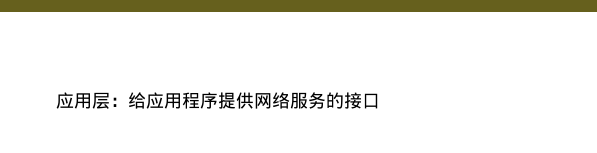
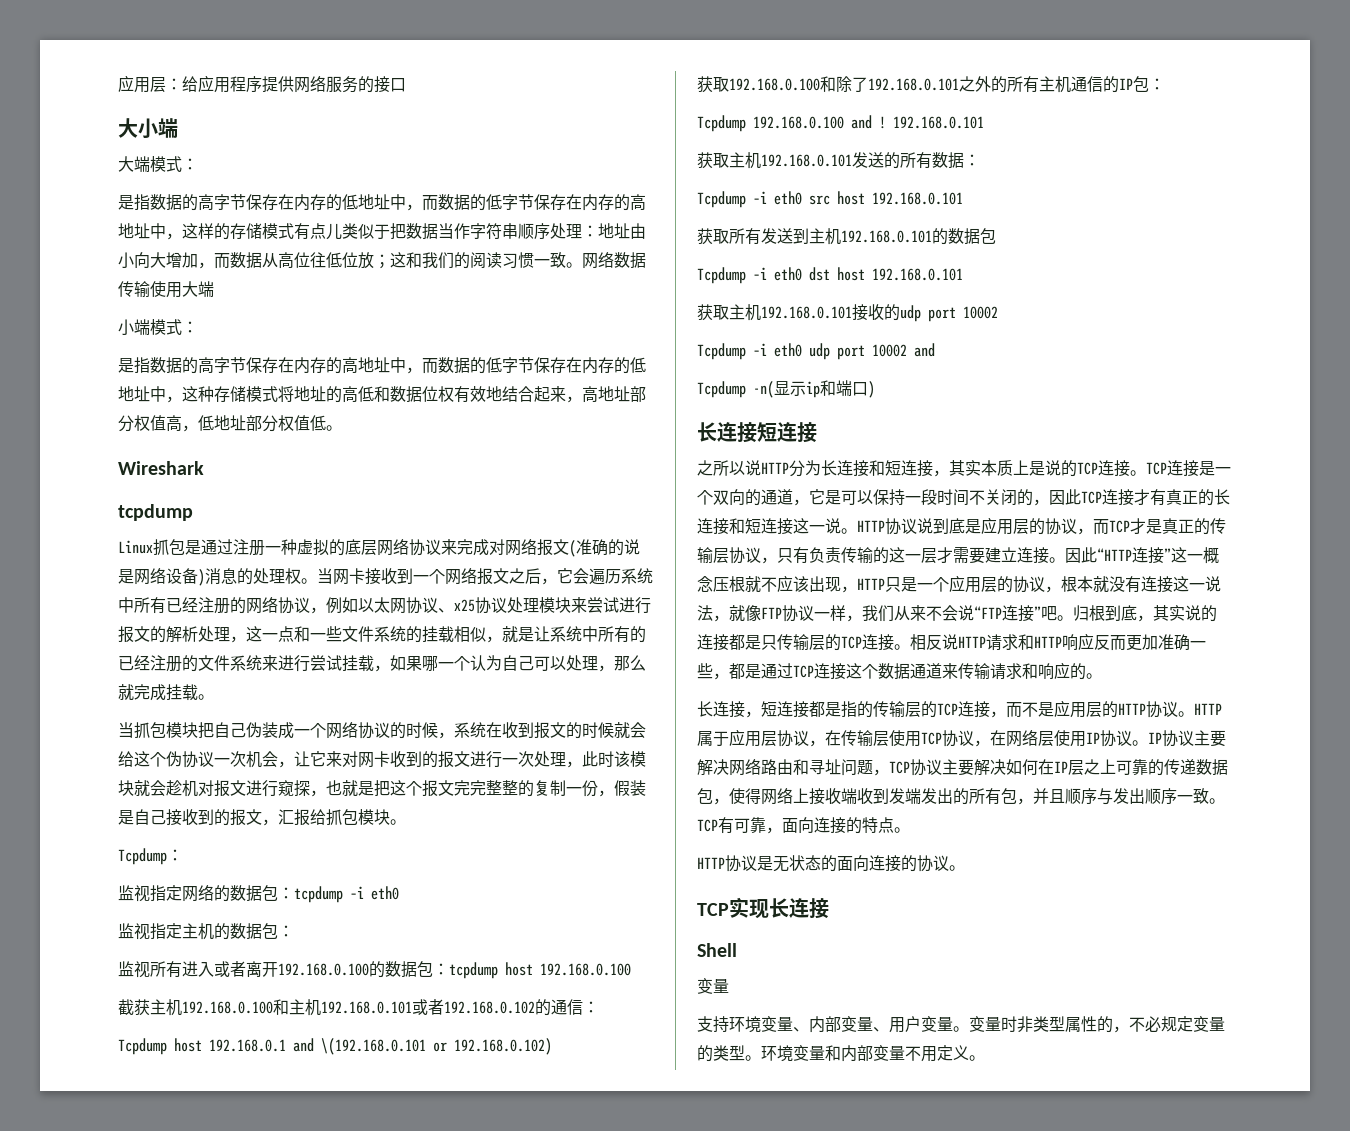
+ 大小端
+ 大端模式：
+ 是指数据的高字节保存在内存的低地址中，而数据的低字节保存在内存的高地址中，这样的存储模式有点儿类似于把数据当作字符串顺序处理：地址由小向大增加，而数据从高位往低位放；这和我们的阅读习惯一致。网络数据传输使用大端
+ 小端模式：
+ 是指数据的高字节保存在内存的高地址中，而数据的低字节保存在内存的低地址中，这种存储模式将地址的高低和数据位权有效地结合起来，高地址部分权值高，低地址部分权值低。
+ Wireshark
+ tcpdump
+ Linux抓包是通过注册一种虚拟的底层网络协议来完成对网络报文(准确的说是网络设备)消息的处理权。当网卡接收到一个网络报文之后，它会遍历系统中所有已经注册的网络协议，例如以太网协议、x25协议处理模块来尝试进行报文的解析处理，这一点和一些文件系统的挂载相似，就是让系统中所有的已经注册的文件系统来进行尝试挂载，如果哪一个认为自己可以处理，那么就完成挂载。
+ 当抓包模块把自己伪装成一个网络协议的时候，系统在收到报文的时候就会给这个伪协议一次机会，让它来对网卡收到的报文进行一次处理，此时该模块就会趁机对报文进行窥探，也就是把这个报文完完整整的复制一份，假装是自己接收到的报文，汇报给抓包模块。
+ Tcpdump：
+ 监视指定网络的数据包：tcpdump –i eth0
+ 监视指定主机的数据包：
+ 监视所有进入或者离开192.168.0.100的数据包：tcpdump host 192.168.0.100
+ 截获主机192.168.0.100和主机192.168.0.101或者192.168.0.102的通信：
+ Tcpdump host 192.168.0.1 and \(192.168.0.101 or 192.168.0.102)
+ 获取192.168.0.100和除了192.168.0.101之外的所有主机通信的IP包：
+ Tcpdump 192.168.0.100 and ! 192.168.0.101
+ 获取主机192.168.0.101发送的所有数据：
+ Tcpdump –i eth0 src host 192.168.0.101
+ 获取所有发送到主机192.168.0.101的数据包
+ Tcpdump –i eth0 dst host 192.168.0.101
+ 获取主机192.168.0.101接收的udp port 10002
+ Tcpdump –i eth0 udp port 10002 and
+ Tcpdump -n(显示ip和端口)
+ 长连接短连接
+ 之所以说HTTP分为长连接和短连接，其实本质上是说的TCP连接。TCP连接是一个双向的通道，它是可以保持一段时间不关闭的，因此TCP连接才有真正的长连接和短连接这一说。HTTP协议说到底是应用层的协议，而TCP才是真正的传输层协议，只有负责传输的这一层才需要建立连接。因此“HTTP连接”这一概念压根就不应该出现，HTTP只是一个应用层的协议，根本就没有连接这一说法，就像FTP协议一样，我们从来不会说“FTP连接”吧。归根到底，其实说的连接都是只传输层的TCP连接。相反说HTTP请求和HTTP响应反而更加准确一些，都是通过TCP连接这个数据通道来传输请求和响应的。
+ 长连接，短连接都是指的传输层的TCP连接，而不是应用层的HTTP协议。HTTP属于应用层协议，在传输层使用TCP协议，在网络层使用IP协议。IP协议主要解决网络路由和寻址问题，TCP协议主要解决如何在IP层之上可靠的传递数据包，使得网络上接收端收到发端发出的所有包，并且顺序与发出顺序一致。TCP有可靠，面向连接的特点。
+ HTTP协议是无状态的面向连接的协议。
+ TCP实现长连接
+ Shell
+ 变量
+ 支持环境变量、内部变量、用户变量。变量时非类型属性的，不必规定变量的类型。环境变量和内部变量不用定义。

